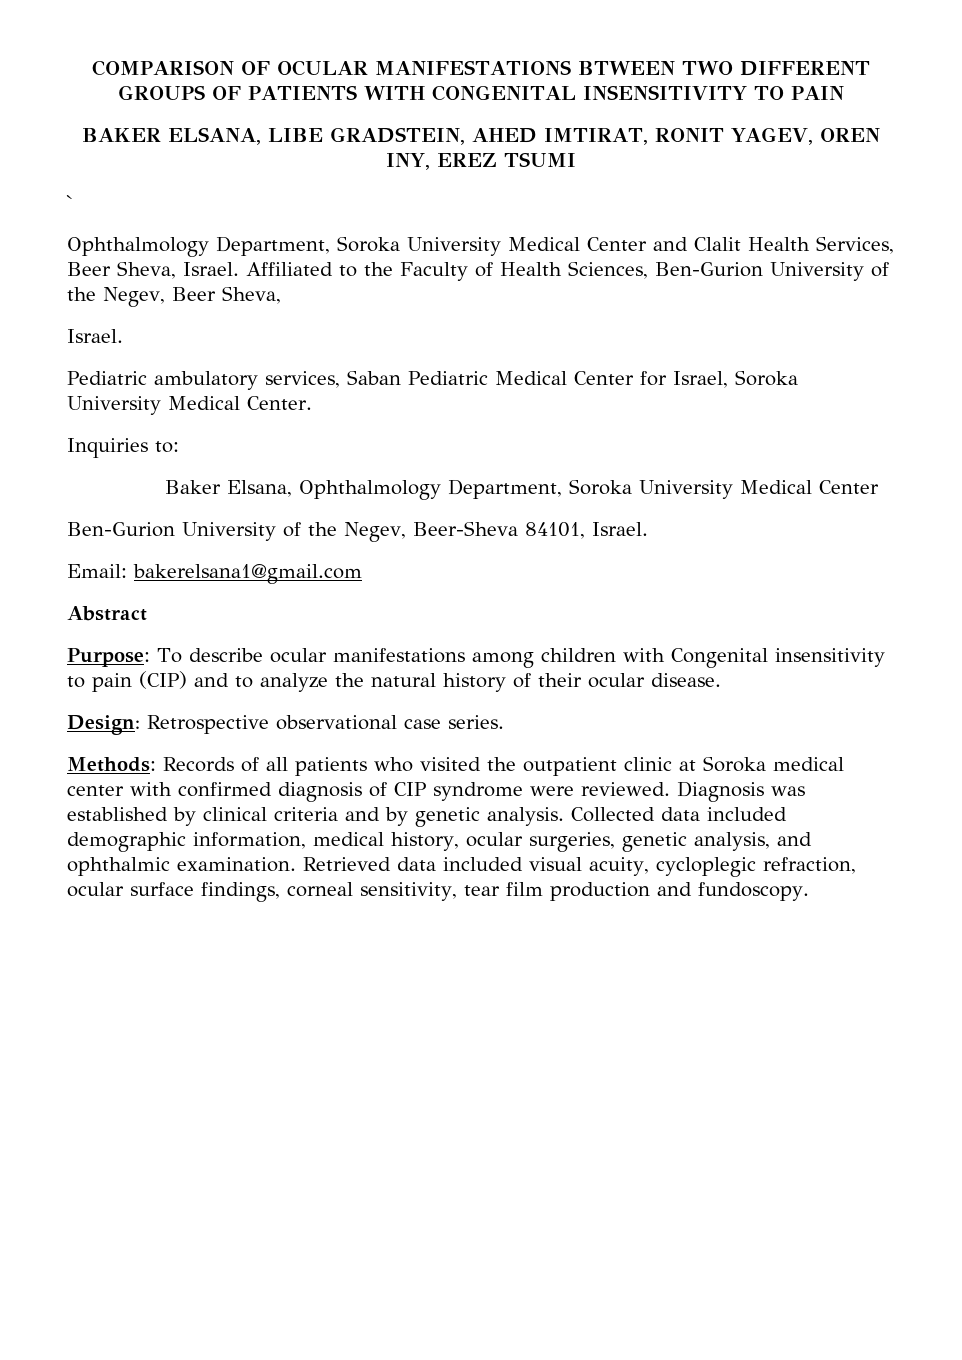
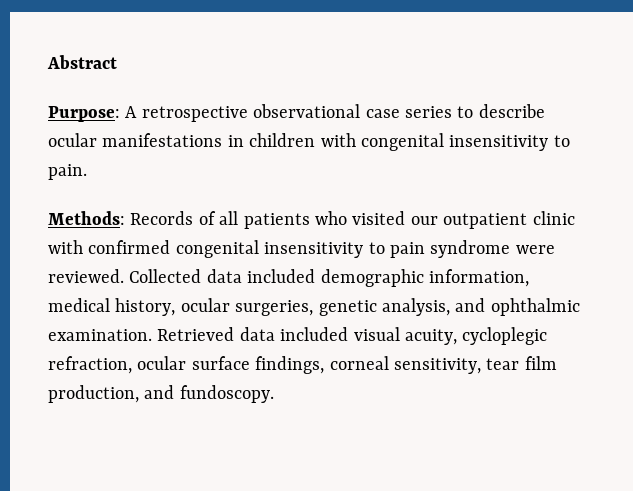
- COMPARISON OF OCULAR MANIFESTATIONS BTWEEN TWO DIFFERENT GROUPS OF PATIENTS WITH CONGENITAL INSENSITIVITY TO PAIN
- BAKER ELSANA, LIBE GRADSTEIN, AHED IMTIRAT, RONIT YAGEV, OREN INY, EREZ TSUMI
- `
- Ophthalmology Department, Soroka University Medical Center and Clalit Health Services, Beer Sheva, Israel. Affiliated to the Faculty of Health Sciences, Ben-Gurion University of the Negev, Beer Sheva,
- Israel.
- Pediatric ambulatory services, Saban Pediatric Medical Center for Israel, Soroka University Medical Center.
- Inquiries to:
- Baker Elsana, Ophthalmology Department, Soroka University Medical Center
- Ben-Gurion University of the Negev, Beer-Sheva 84101, Israel.
- Email: bakerelsana1@gmail.com
  Abstract
- Purpose: To describe ocular manifestations among children with Congenital insensitivity to pain (CIP) and to analyze the natural history of their ocular disease.
- Design: Retrospective observational case series.
+ Purpose: A retrospective observational case series to describe ocular manifestations in children with congenital insensitivity to pain.
- Methods: Records of all patients who visited the outpatient clinic at Soroka medical center with confirmed diagnosis of CIP syndrome were reviewed. Diagnosis was established by clinical criteria and by genetic analysis.
+ Methods: Records of all patients who visited our outpatient clinic with confirmed congenital insensitivity to pain syndrome were reviewed.
- Retrieved data included visual acuity, cycloplegic refraction, ocular surface findings, corneal sensitivity, tear film production and fundoscopy.
+ Retrieved data included visual acuity, cycloplegic refraction, ocular surface findings, corneal sensitivity, tear film production, and fundoscopy.

